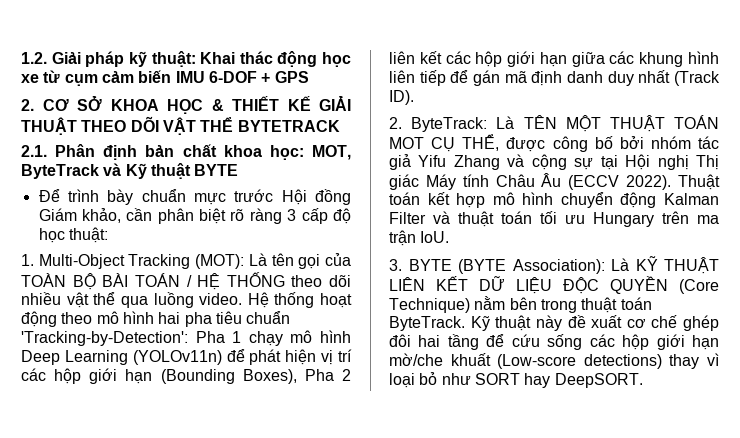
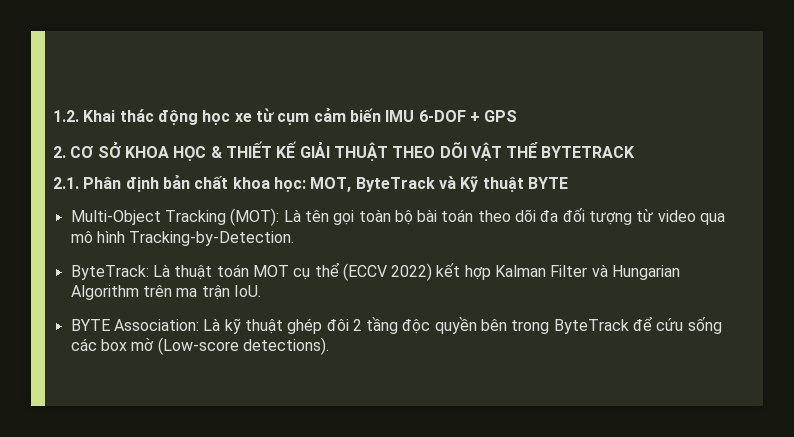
- 1.2. Giải pháp kỹ thuật: Khai thác động học xe từ cụm cảm biến IMU 6-DOF + GPS
+ 1.2. Khai thác động học xe từ cụm cảm biến IMU 6-DOF + GPS
- Để trình bày chuẩn mực trước Hội đồng Giám khảo, cần phân biệt rõ ràng 3 cấp độ học thuật:
- 1. Multi-Object Tracking (MOT): Là tên gọi của TOÀN BỘ BÀI TOÁN / HỆ THỐNG theo dõi nhiều vật thể qua luồng video. Hệ thống hoạt động theo mô hình hai pha tiêu chuẩn 'Tracking-by-Detection': Pha 1 chạy mô hình Deep Learning (YOLOv11n) để phát hiện vị trí các hộp giới hạn (Bounding Boxes), Pha 2 liên kết các hộp giới hạn giữa các khung hình liên tiếp để gán mã định danh duy nhất (Track ID).
- 2. ByteTrack: Là TÊN MỘT THUẬT TOÁN MOT CỤ THỂ, được công bố bởi nhóm tác giả Yifu Zhang và cộng sự tại Hội nghị Thị giác Máy tính Châu Âu (ECCV 2022). Thuật toán kết hợp mô hình chuyển động Kalman Filter và thuật toán tối ưu Hungary trên ma trận IoU.
- 3. BYTE (BYTE Association): Là KỸ THUẬT LIÊN KẾT DỮ LIỆU ĐỘC QUYỀN (Core Technique) nằm bên trong thuật toán ByteTrack. Kỹ thuật này đề xuất cơ chế ghép đôi hai tầng để cứu sống các hộp giới hạn mờ/che khuất (Low-score detections) thay vì loại bỏ như SORT hay DeepSORT.
+ Multi-Object Tracking (MOT): Là tên gọi toàn bộ bài toán theo dõi đa đối tượng từ video qua mô hình Tracking-by-Detection.
+ ByteTrack: Là thuật toán MOT cụ thể (ECCV 2022) kết hợp Kalman Filter và Hungarian Algorithm trên ma trận IoU.
+ BYTE Association: Là kỹ thuật ghép đôi 2 tầng độc quyền bên trong ByteTrack để cứu sống các box mờ (Low-score detections).

